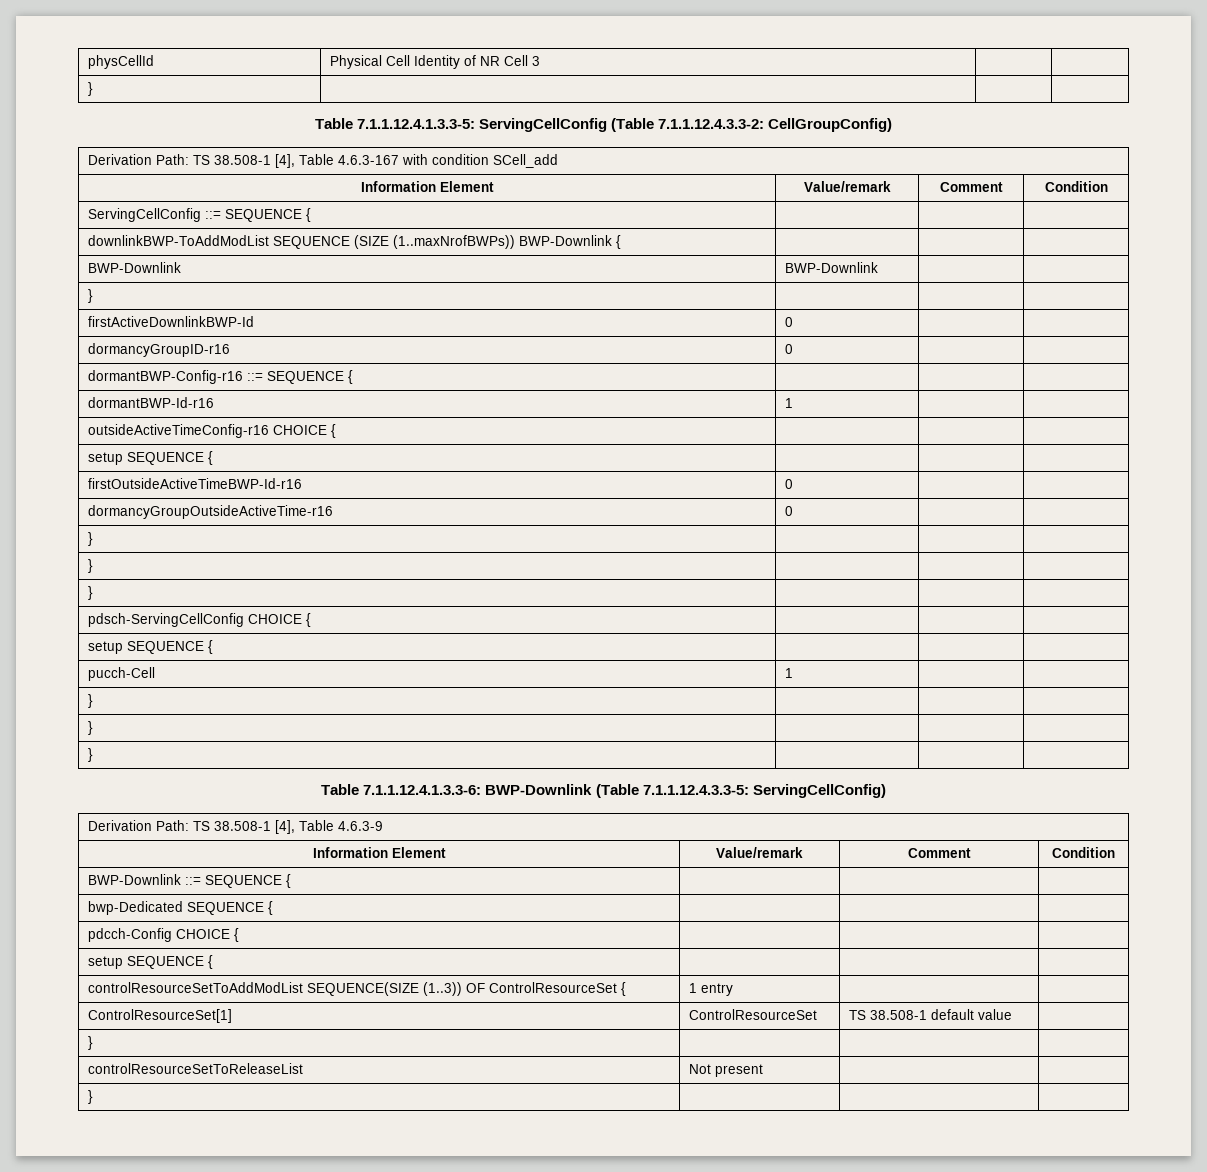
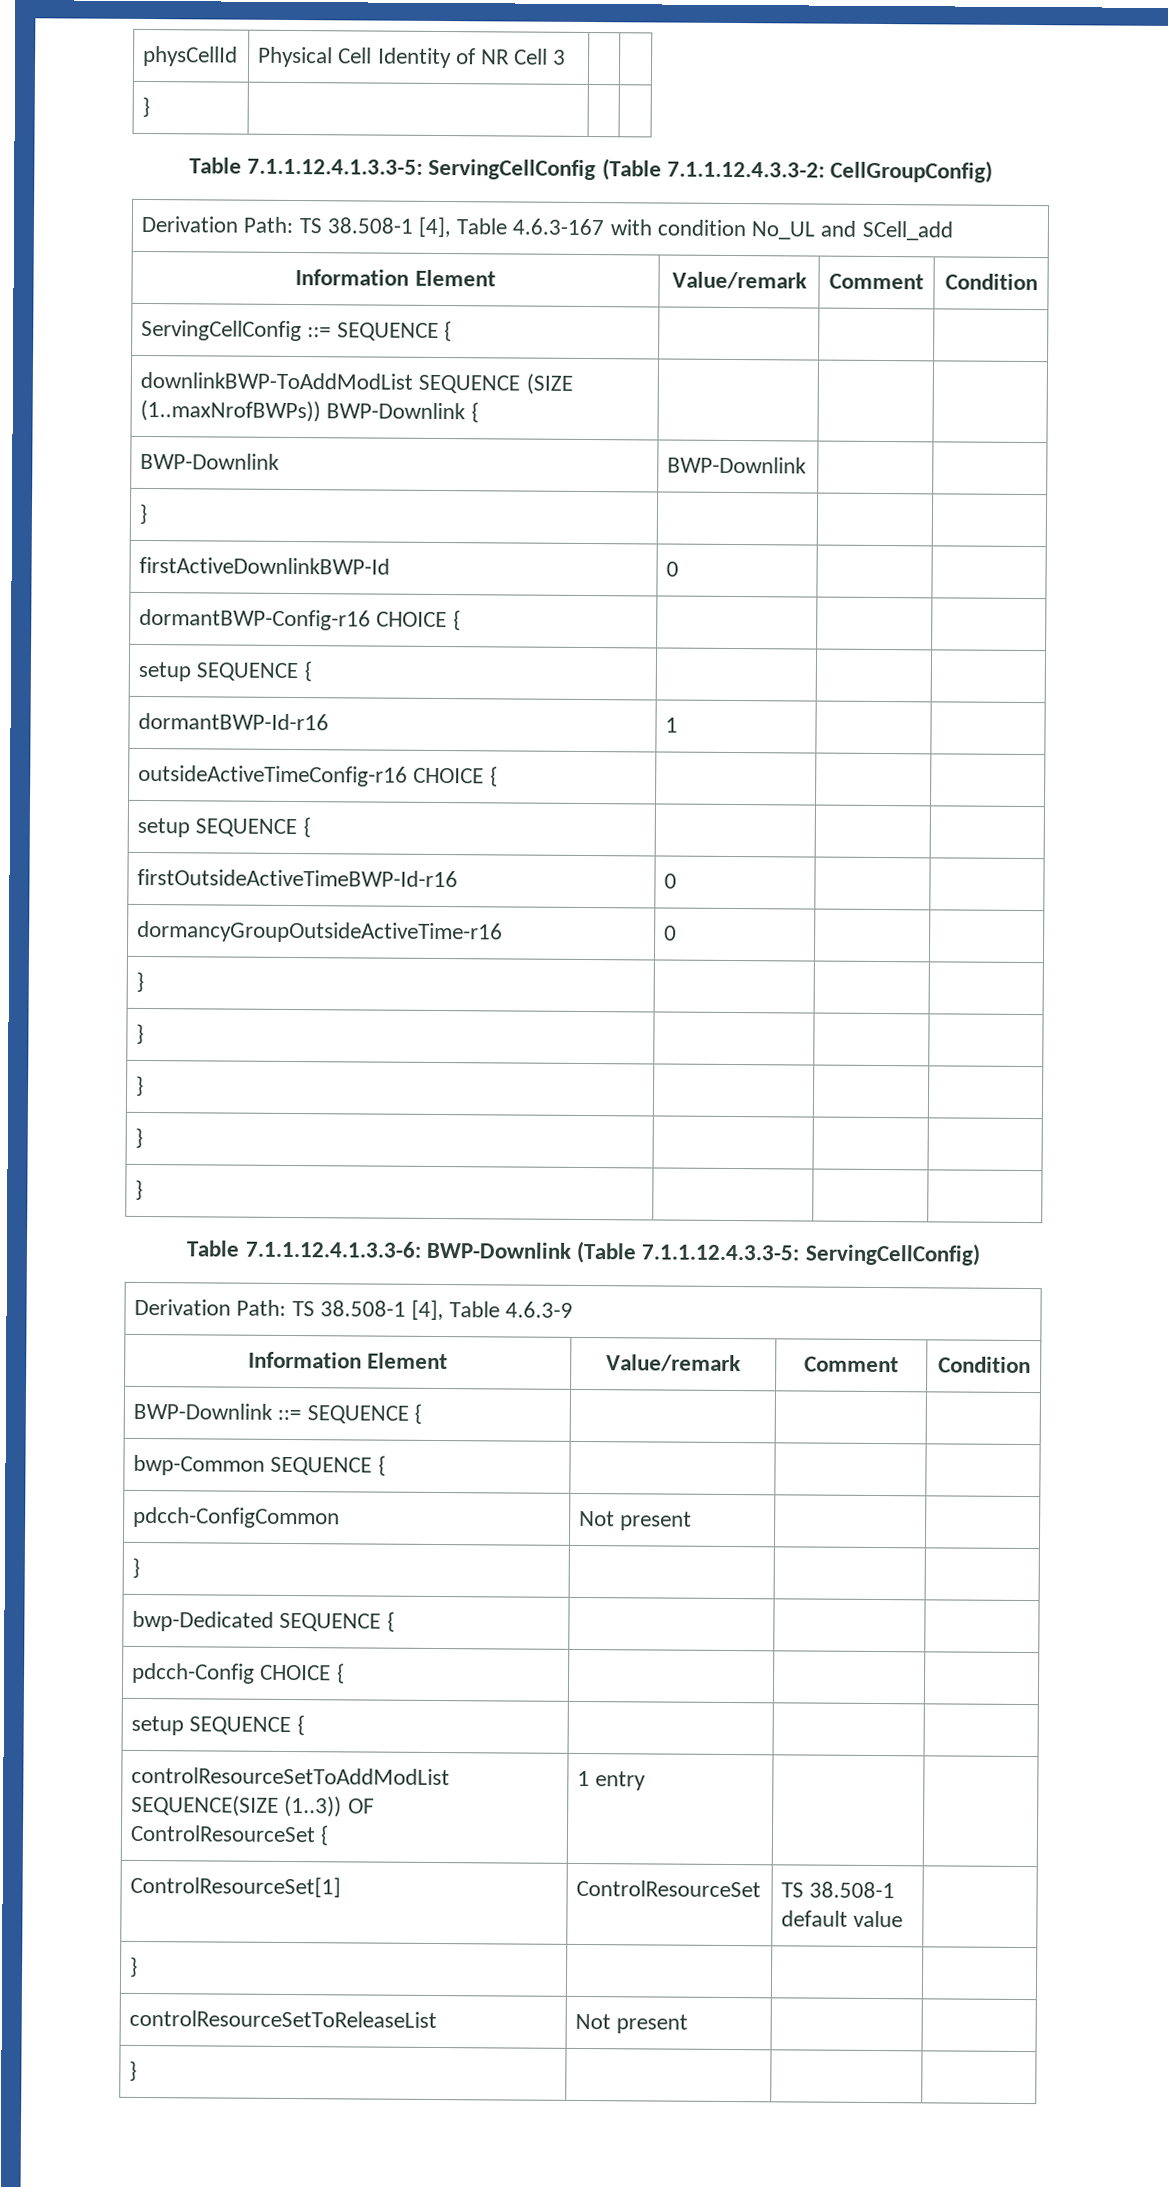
- Derivation Path: TS 38.508-1 [4], Table 4.6.3-167 with condition SCell_add
+ Derivation Path: TS 38.508-1 [4], Table 4.6.3-167 with condition No_UL and SCell_add
- dormancyGroupID-r16 | 0 | |
- dormantBWP-Config-r16 ::= SEQUENCE { | | |
+ dormantBWP-Config-r16 CHOICE { | | |
+ setup SEQUENCE { | | |
- pdsch-ServingCellConfig CHOICE { | | |
- setup SEQUENCE { | | |
- pucch-Cell | 1 | |
- } | | |
+ bwp-Common SEQUENCE { | | |
+ pdcch-ConfigCommon | Not present | |
+ } | | |

